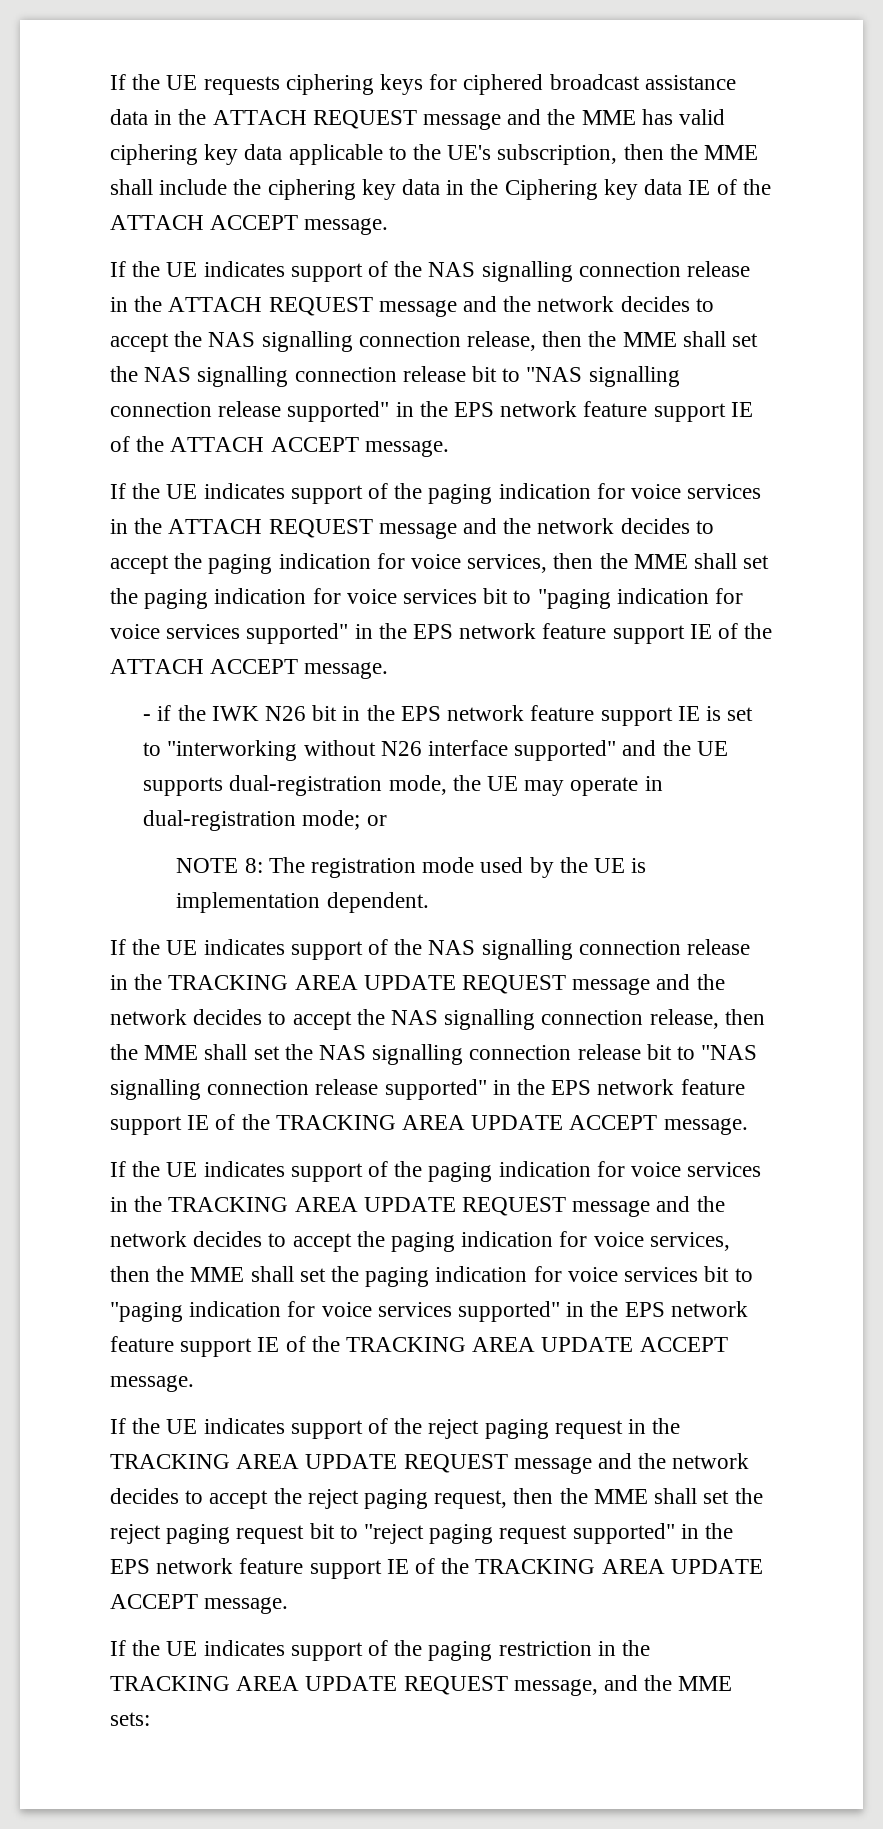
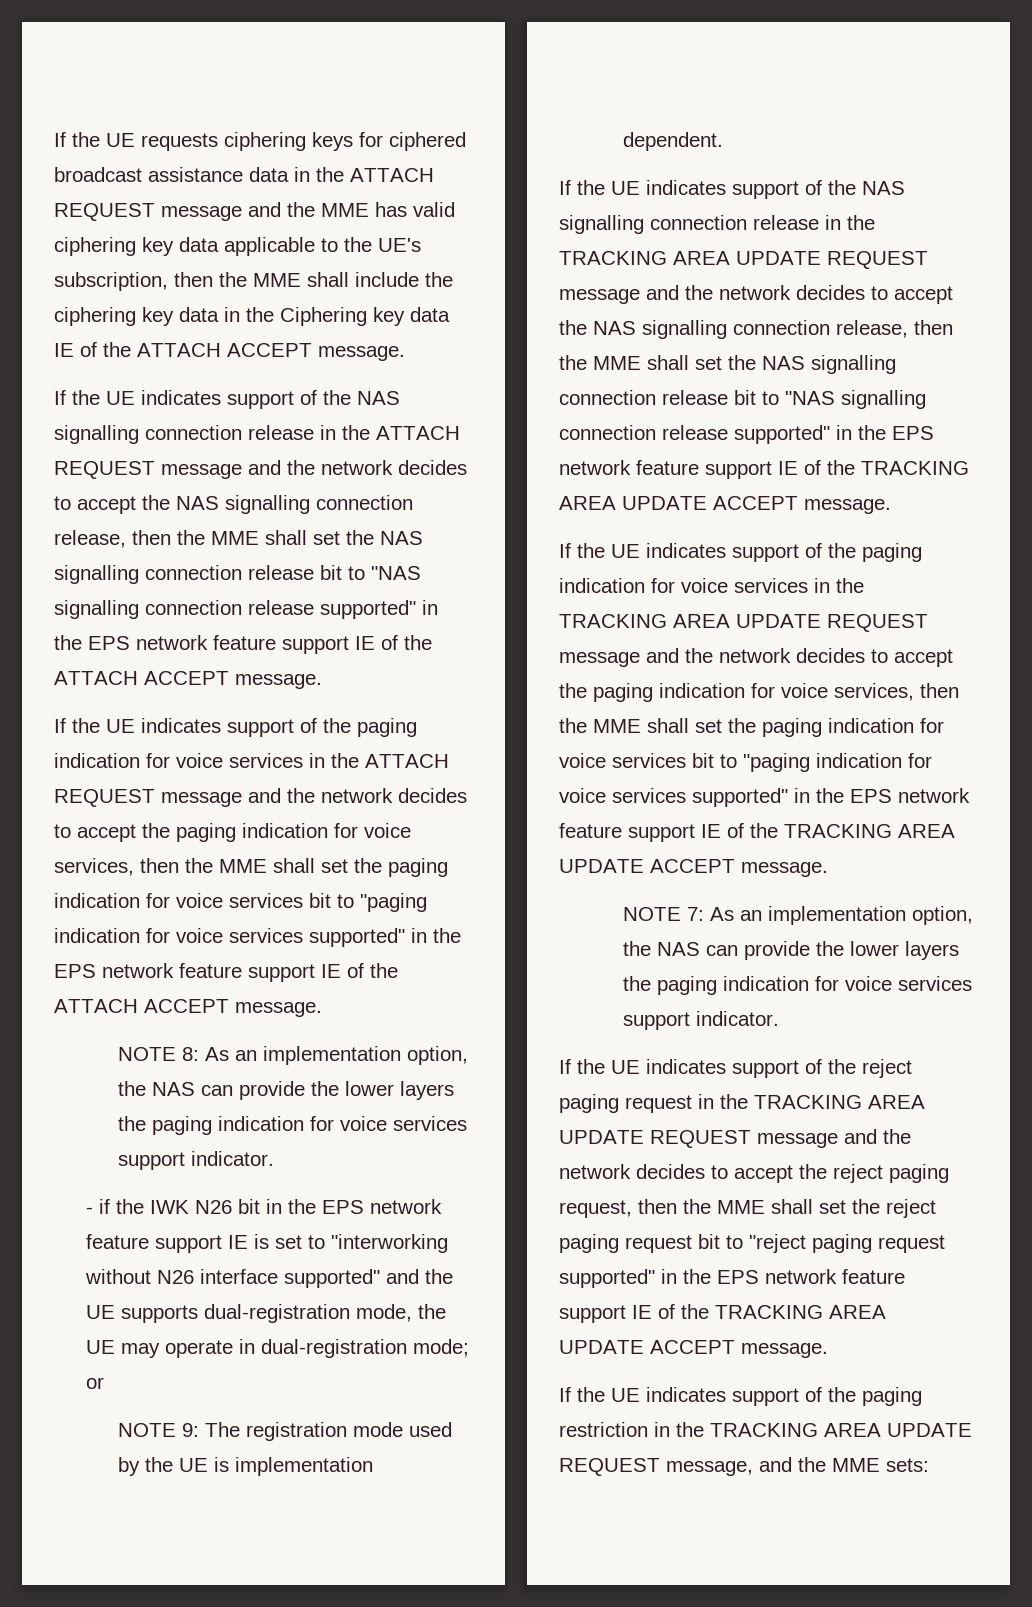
+ NOTE 8: As an implementation option, the NAS can provide the lower layers the paging indication for voice services support indicator.
- NOTE 8: The registration mode used by the UE is implementation dependent.
+ NOTE 9: The registration mode used by the UE is implementation dependent.
+ NOTE 7: As an implementation option, the NAS can provide the lower layers the paging indication for voice services support indicator.

